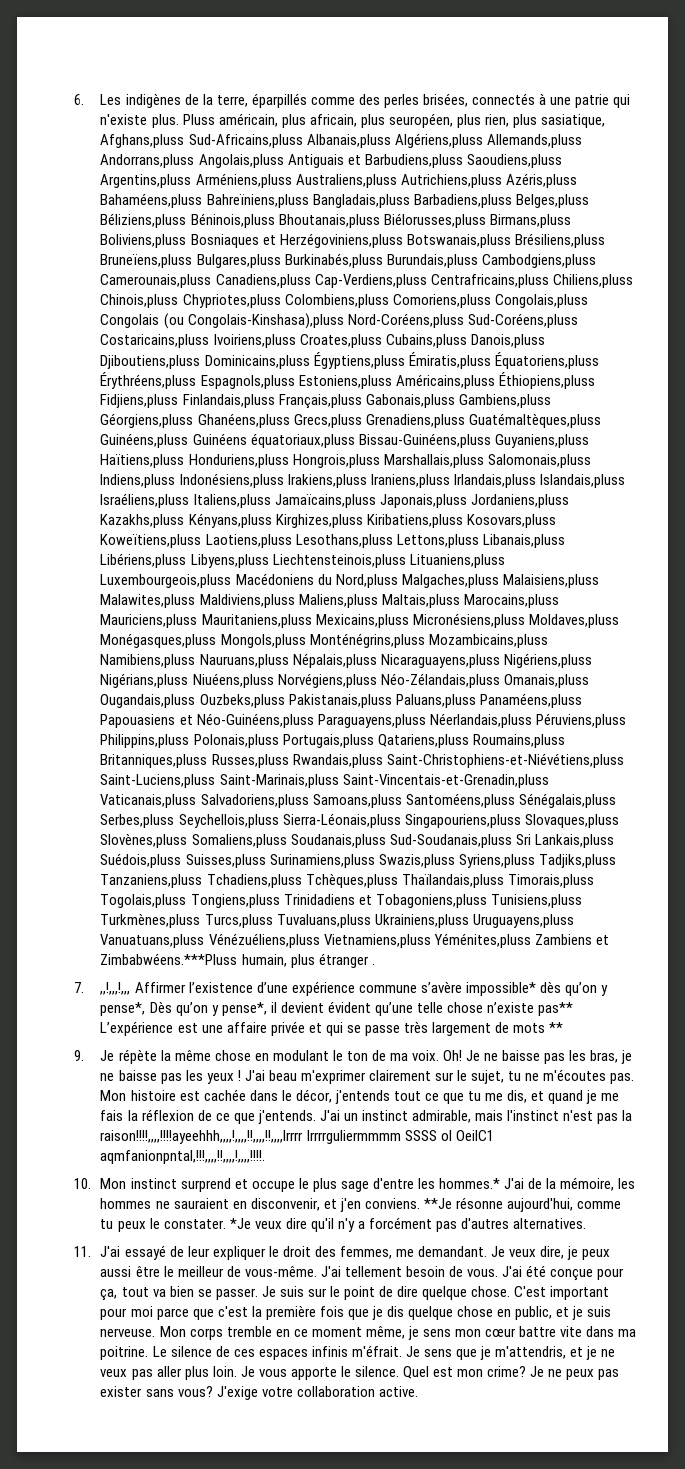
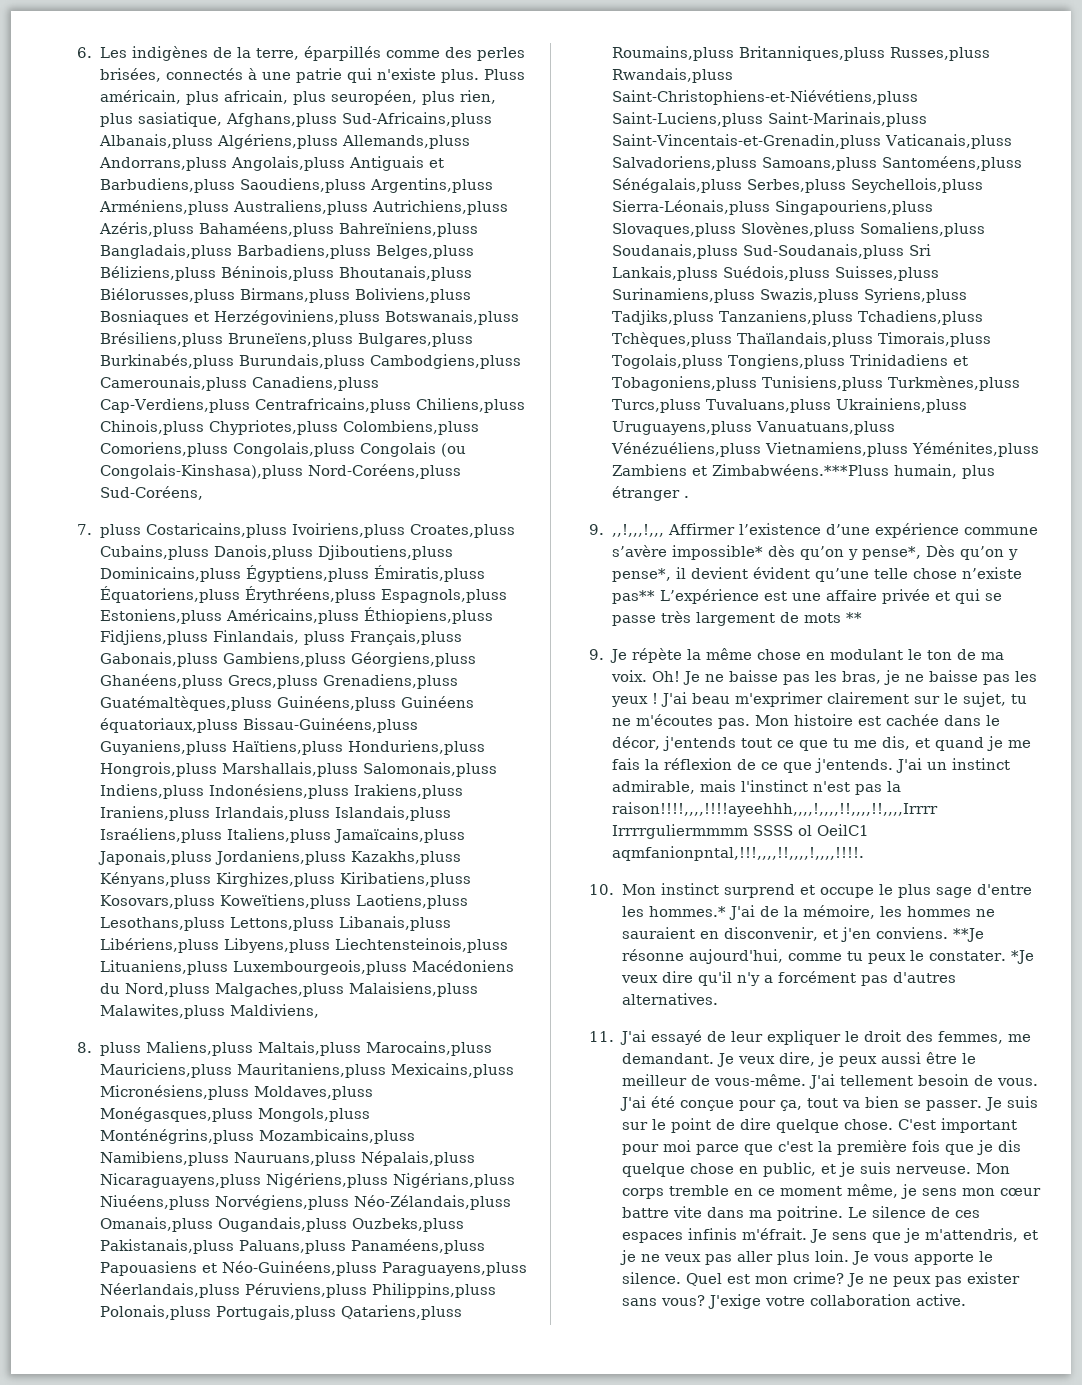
- Pluss américain, plus africain, plus seuropéen, plus rien, plus sasiatique, Afghans,pluss Sud-Africains,pluss Albanais,pluss Algériens,pluss Allemands,pluss Andorrans,pluss Angolais,pluss Antiguais et Barbudiens,pluss Saoudiens,pluss Argentins,pluss Arméniens,pluss Australiens,pluss Autrichiens,pluss Azéris,pluss Bahaméens,pluss Bahreïniens,pluss Bangladais,pluss Barbadiens,pluss Belges,pluss Béliziens,pluss Béninois,pluss Bhoutanais,pluss Biélorusses,pluss Birmans,pluss Boliviens,pluss Bosniaques et Herzégoviniens,pluss Botswanais,pluss Brésiliens,pluss Bruneïens,pluss Bulgares,pluss Burkinabés,pluss Burundais,pluss Cambodgiens,pluss Camerounais,pluss Canadiens,pluss Cap-Verdiens,pluss Centrafricains,pluss Chiliens,pluss Chinois,pluss Chypriotes,pluss Colombiens,pluss Comoriens,pluss Congolais,pluss Congolais (ou Congolais-Kinshasa),pluss Nord-Coréens,pluss Sud-Coréens,pluss Costaricains,pluss Ivoiriens,pluss Croates,pluss Cubains,pluss Danois,pluss Djiboutiens,pluss Dominicains,pluss Égyptiens,pluss Émiratis,pluss Équatoriens,pluss Érythréens,pluss Espagnols,pluss Estoniens,pluss Américains,pluss Éthiopiens,pluss Fidjiens,pluss Finlandais,pluss Français,pluss Gabonais,pluss Gambiens,pluss Géorgiens,pluss Ghanéens,pluss Grecs,pluss Grenadiens,pluss Guatémaltèques,pluss Guinéens,pluss Guinéens équatoriaux,pluss Bissau-Guinéens,pluss Guyaniens,pluss Haïtiens,pluss Honduriens,pluss Hongrois,pluss Marshallais,pluss Salomonais,pluss Indiens,pluss Indonésiens,pluss Irakiens,pluss Iraniens,pluss Irlandais,pluss Islandais,pluss Israéliens,pluss Italiens,pluss Jamaïcains,pluss Japonais,pluss Jordaniens,pluss Kazakhs,pluss Kényans,pluss Kirghizes,pluss Kiribatiens,pluss Kosovars,pluss Koweïtiens,pluss Laotiens,pluss Lesothans,pluss Lettons,pluss Libanais,pluss Libériens,pluss Libyens,pluss Liechtensteinois,pluss Lituaniens,pluss Luxembourgeois,pluss Macédoniens du Nord,pluss Malgaches,pluss Malaisiens,pluss Malawites,pluss Maldiviens,pluss Maliens,pluss Maltais,pluss Marocains,pluss Mauriciens,pluss Mauritaniens,pluss Mexicains,pluss Micronésiens,pluss Moldaves,pluss Monégasques,pluss Mongols,pluss Monténégrins,pluss Mozambicains,pluss Namibiens,pluss Nauruans,pluss Népalais,pluss Nicaraguayens,pluss Nigériens,pluss Nigérians,pluss Niuéens,pluss Norvégiens,pluss Néo-Zélandais,pluss Omanais,pluss Ougandais,pluss Ouzbeks,pluss Pakistanais,pluss Paluans,pluss Panaméens,pluss Papouasiens et Néo-Guinéens,pluss Paraguayens,pluss Néerlandais,pluss Péruviens,pluss Philippins,pluss Polonais,pluss Portugais,pluss Qatariens,pluss Roumains,pluss Britanniques,pluss Russes,pluss Rwandais,pluss Saint-Christophiens-et-Niévétiens,pluss Saint-Luciens,pluss Saint-Marinais,pluss Saint-Vincentais-et-Grenadin,pluss Vaticanais,pluss Salvadoriens,pluss Samoans,pluss Santoméens,pluss Sénégalais,pluss Serbes,pluss Seychellois,pluss Sierra-Léonais,pluss Singapouriens,pluss Slovaques,pluss Slovènes,pluss Somaliens,pluss Soudanais,pluss Sud-Soudanais,pluss Sri Lankais,pluss Suédois,pluss Suisses,pluss Surinamiens,pluss Swazis,pluss Syriens,pluss Tadjiks,pluss Tanzaniens,pluss Tchadiens,pluss Tchèques,pluss Thaïlandais,pluss Timorais,pluss Togolais,pluss Tongiens,pluss Trinidadiens et Tobagoniens,pluss Tunisiens,pluss Turkmènes,pluss Turcs,pluss Tuvaluans,pluss Ukrainiens,pluss Uruguayens,pluss Vanuatuans,pluss Vénézuéliens,pluss Vietnamiens,pluss Yéménites,pluss Zambiens et Zimbabwéens.***Pluss humain, plus étranger .
+ Pluss américain, plus africain, plus seuropéen, plus rien, plus sasiatique, Afghans,pluss Sud-Africains,pluss Albanais,pluss Algériens,pluss Allemands,pluss Andorrans,pluss Angolais,pluss Antiguais et Barbudiens,pluss Saoudiens,pluss Argentins,pluss Arméniens,pluss Australiens,pluss Autrichiens,pluss Azéris,pluss Bahaméens,pluss Bahreïniens,pluss Bangladais,pluss Barbadiens,pluss Belges,pluss Béliziens,pluss Béninois,pluss Bhoutanais,pluss Biélorusses,pluss Birmans,pluss Boliviens,pluss Bosniaques et Herzégoviniens,pluss Botswanais,pluss Brésiliens,pluss Bruneïens,pluss Bulgares,pluss Burkinabés,pluss Burundais,pluss Cambodgiens,pluss Camerounais,pluss Canadiens,pluss Cap-Verdiens,pluss Centrafricains,pluss Chiliens,pluss Chinois,pluss Chypriotes,pluss Colombiens,pluss Comoriens,pluss Congolais,pluss Congolais (ou Congolais-Kinshasa),pluss Nord-Coréens,pluss Sud-Coréens,
+ 7. pluss Costaricains,pluss Ivoiriens,pluss Croates,pluss Cubains,pluss Danois,pluss Djiboutiens,pluss Dominicains,pluss Égyptiens,pluss Émiratis,pluss Équatoriens,pluss Érythréens,pluss Espagnols,pluss Estoniens,pluss Américains,pluss Éthiopiens,pluss Fidjiens,pluss Finlandais, pluss Français,pluss Gabonais,pluss Gambiens,pluss Géorgiens,pluss Ghanéens,pluss Grecs,pluss Grenadiens,pluss Guatémaltèques,pluss Guinéens,pluss Guinéens équatoriaux,pluss Bissau-Guinéens,pluss Guyaniens,pluss Haïtiens,pluss Honduriens,pluss Hongrois,pluss Marshallais,pluss Salomonais,pluss Indiens,pluss Indonésiens,pluss Irakiens,pluss Iraniens,pluss Irlandais,pluss Islandais,pluss Israéliens,pluss Italiens,pluss Jamaïcains,pluss Japonais,pluss Jordaniens,pluss Kazakhs,pluss Kényans,pluss Kirghizes,pluss Kiribatiens,pluss Kosovars,pluss Koweïtiens,pluss Laotiens,pluss Lesothans,pluss Lettons,pluss Libanais,pluss Libériens,pluss Libyens,pluss Liechtensteinois,pluss Lituaniens,pluss Luxembourgeois,pluss Macédoniens du Nord,pluss Malgaches,pluss Malaisiens,pluss Malawites,pluss Maldiviens,
+ 8. pluss Maliens,pluss Maltais,pluss Marocains,pluss Mauriciens,pluss Mauritaniens,pluss Mexicains,pluss Micronésiens,pluss Moldaves,pluss Monégasques,pluss Mongols,pluss Monténégrins,pluss Mozambicains,pluss Namibiens,pluss Nauruans,pluss Népalais,pluss Nicaraguayens,pluss Nigériens,pluss Nigérians,pluss Niuéens,pluss Norvégiens,pluss Néo-Zélandais,pluss Omanais,pluss Ougandais,pluss Ouzbeks,pluss Pakistanais,pluss Paluans,pluss Panaméens,pluss Papouasiens et Néo-Guinéens,pluss Paraguayens,pluss Néerlandais,pluss Péruviens,pluss Philippins,pluss Polonais,pluss Portugais,pluss Qatariens,pluss Roumains,pluss Britanniques,pluss Russes,pluss Rwandais,pluss Saint-Christophiens-et-Niévétiens,pluss Saint-Luciens,pluss Saint-Marinais,pluss Saint-Vincentais-et-Grenadin,pluss Vaticanais,pluss Salvadoriens,pluss Samoans,pluss Santoméens,pluss Sénégalais,pluss Serbes,pluss Seychellois,pluss Sierra-Léonais,pluss Singapouriens,pluss Slovaques,pluss Slovènes,pluss Somaliens,pluss Soudanais,pluss Sud-Soudanais,pluss Sri Lankais,pluss Suédois,pluss Suisses,pluss Surinamiens,pluss Swazis,pluss Syriens,pluss Tadjiks,pluss Tanzaniens,pluss Tchadiens,pluss Tchèques,pluss Thaïlandais,pluss Timorais,pluss Togolais,pluss Tongiens,pluss Trinidadiens et Tobagoniens,pluss Tunisiens,pluss Turkmènes,pluss Turcs,pluss Tuvaluans,pluss Ukrainiens,pluss Uruguayens,pluss Vanuatuans,pluss Vénézuéliens,pluss Vietnamiens,pluss Yéménites,pluss Zambiens et Zimbabwéens.***Pluss humain, plus étranger .
- 7. ,,!,,,!,,, Affirmer l’existence d’une expérience commune s’avère impossible* dès qu’on y pense*, Dès qu’on y pense*, il devient évident qu’une telle chose n’existe pas** L’expérience est une affaire privée et qui se passe très largement de mots **
+ 9. ,,!,,,!,,, Affirmer l’existence d’une expérience commune s’avère impossible* dès qu’on y pense*, Dès qu’on y pense*, il devient évident qu’une telle chose n’existe pas** L’expérience est une affaire privée et qui se passe très largement de mots **

